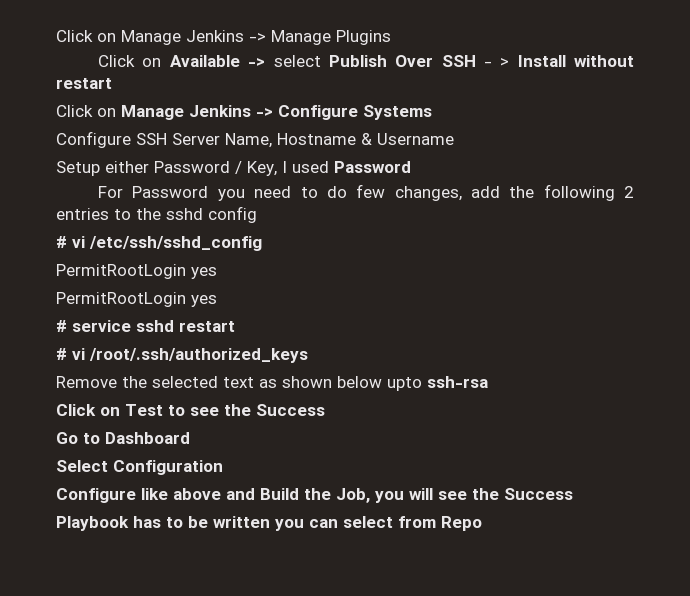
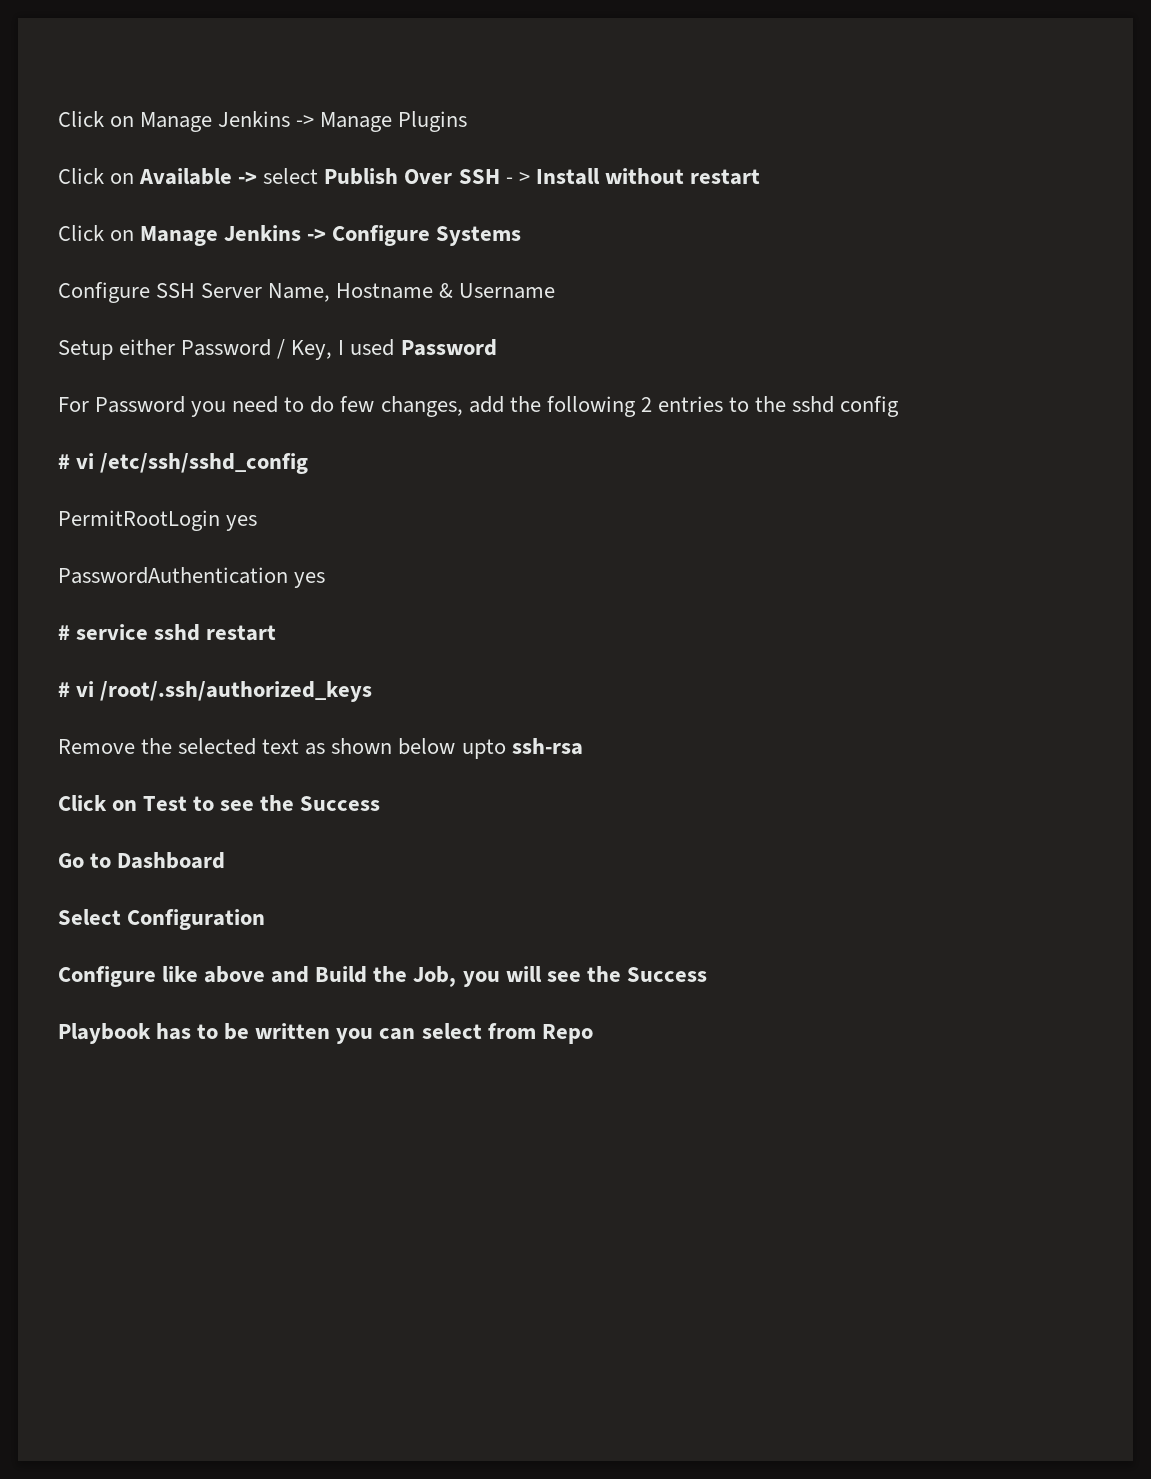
  # vi /etc/ssh/sshd_config
  PermitRootLogin yes
- PermitRootLogin yes
+ PasswordAuthentication yes

